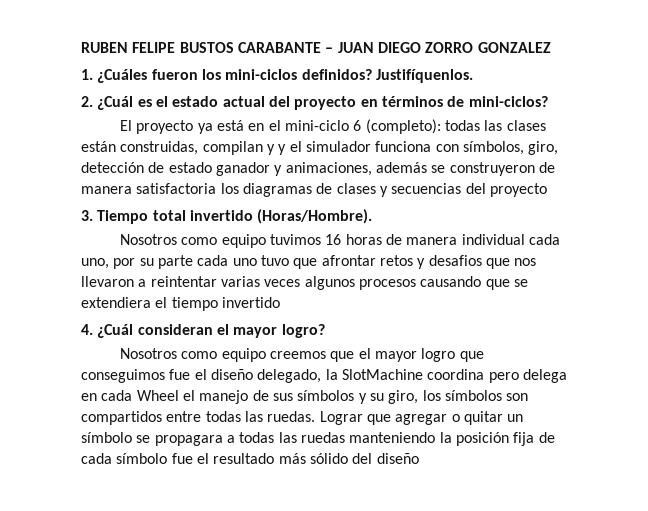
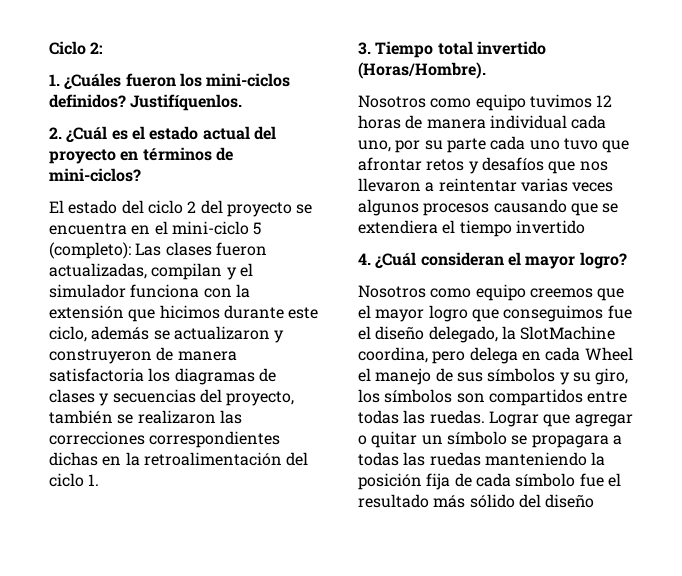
- RUBEN FELIPE BUSTOS CARABANTE – JUAN DIEGO ZORRO GONZALEZ
+ Ciclo 2:
- El proyecto ya está en el mini-ciclo 6 (completo): todas las clases están construidas, compilan y y el simulador funciona con símbolos, giro, detección de estado ganador y animaciones, además se construyeron de manera satisfactoria los diagramas de clases y secuencias del proyecto
+ El estado del ciclo 2 del proyecto se encuentra en el mini-ciclo 5 (completo): Las clases fueron actualizadas, compilan y el simulador funciona con la extensión que hicimos durante este ciclo, además se actualizaron y construyeron de manera satisfactoria los diagramas de clases y secuencias del proyecto, también se realizaron las correcciones correspondientes dichas en la retroalimentación del ciclo 1.
- Nosotros como equipo tuvimos 16 horas de manera individual cada uno, por su parte cada uno tuvo que afrontar retos y desafios que nos llevaron a reintentar varias veces algunos procesos causando que se extendiera el tiempo invertido
+ Nosotros como equipo tuvimos 12 horas de manera individual cada uno, por su parte cada uno tuvo que afrontar retos y desafíos que nos llevaron a reintentar varias veces algunos procesos causando que se extendiera el tiempo invertido
- Nosotros como equipo creemos que el mayor logro que conseguimos fue el diseño delegado, la SlotMachine coordina pero delega en cada Wheel el manejo de sus símbolos y su giro, los símbolos son compartidos entre todas las ruedas.
+ Nosotros como equipo creemos que el mayor logro que conseguimos fue el diseño delegado, la SlotMachine coordina, pero delega en cada Wheel el manejo de sus símbolos y su giro, los símbolos son compartidos entre todas las ruedas.

